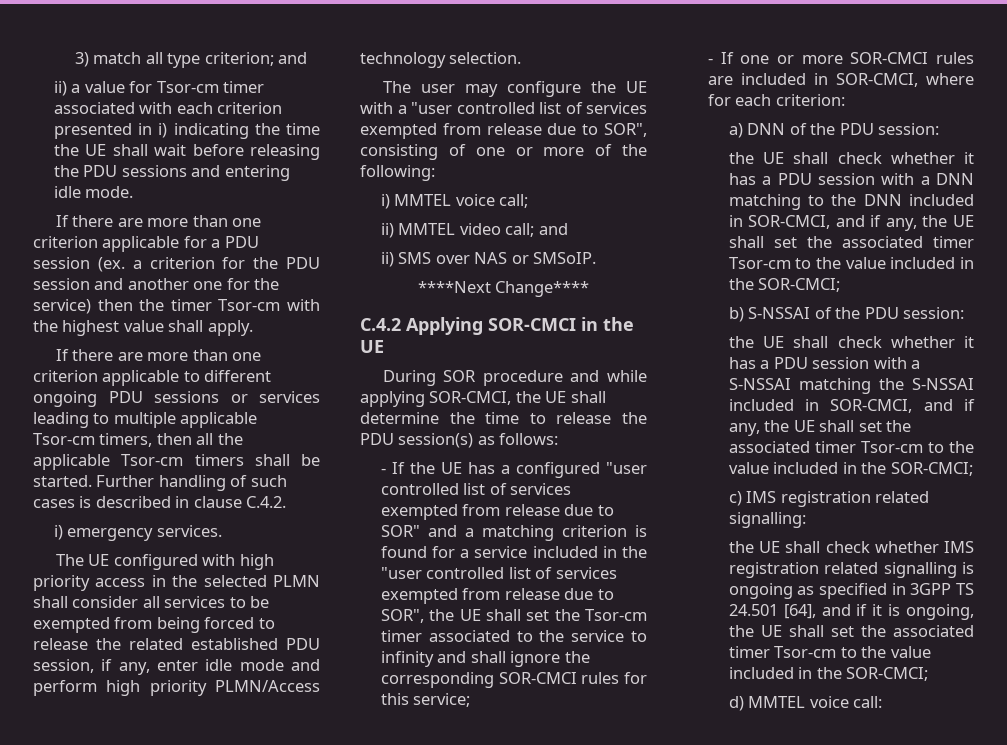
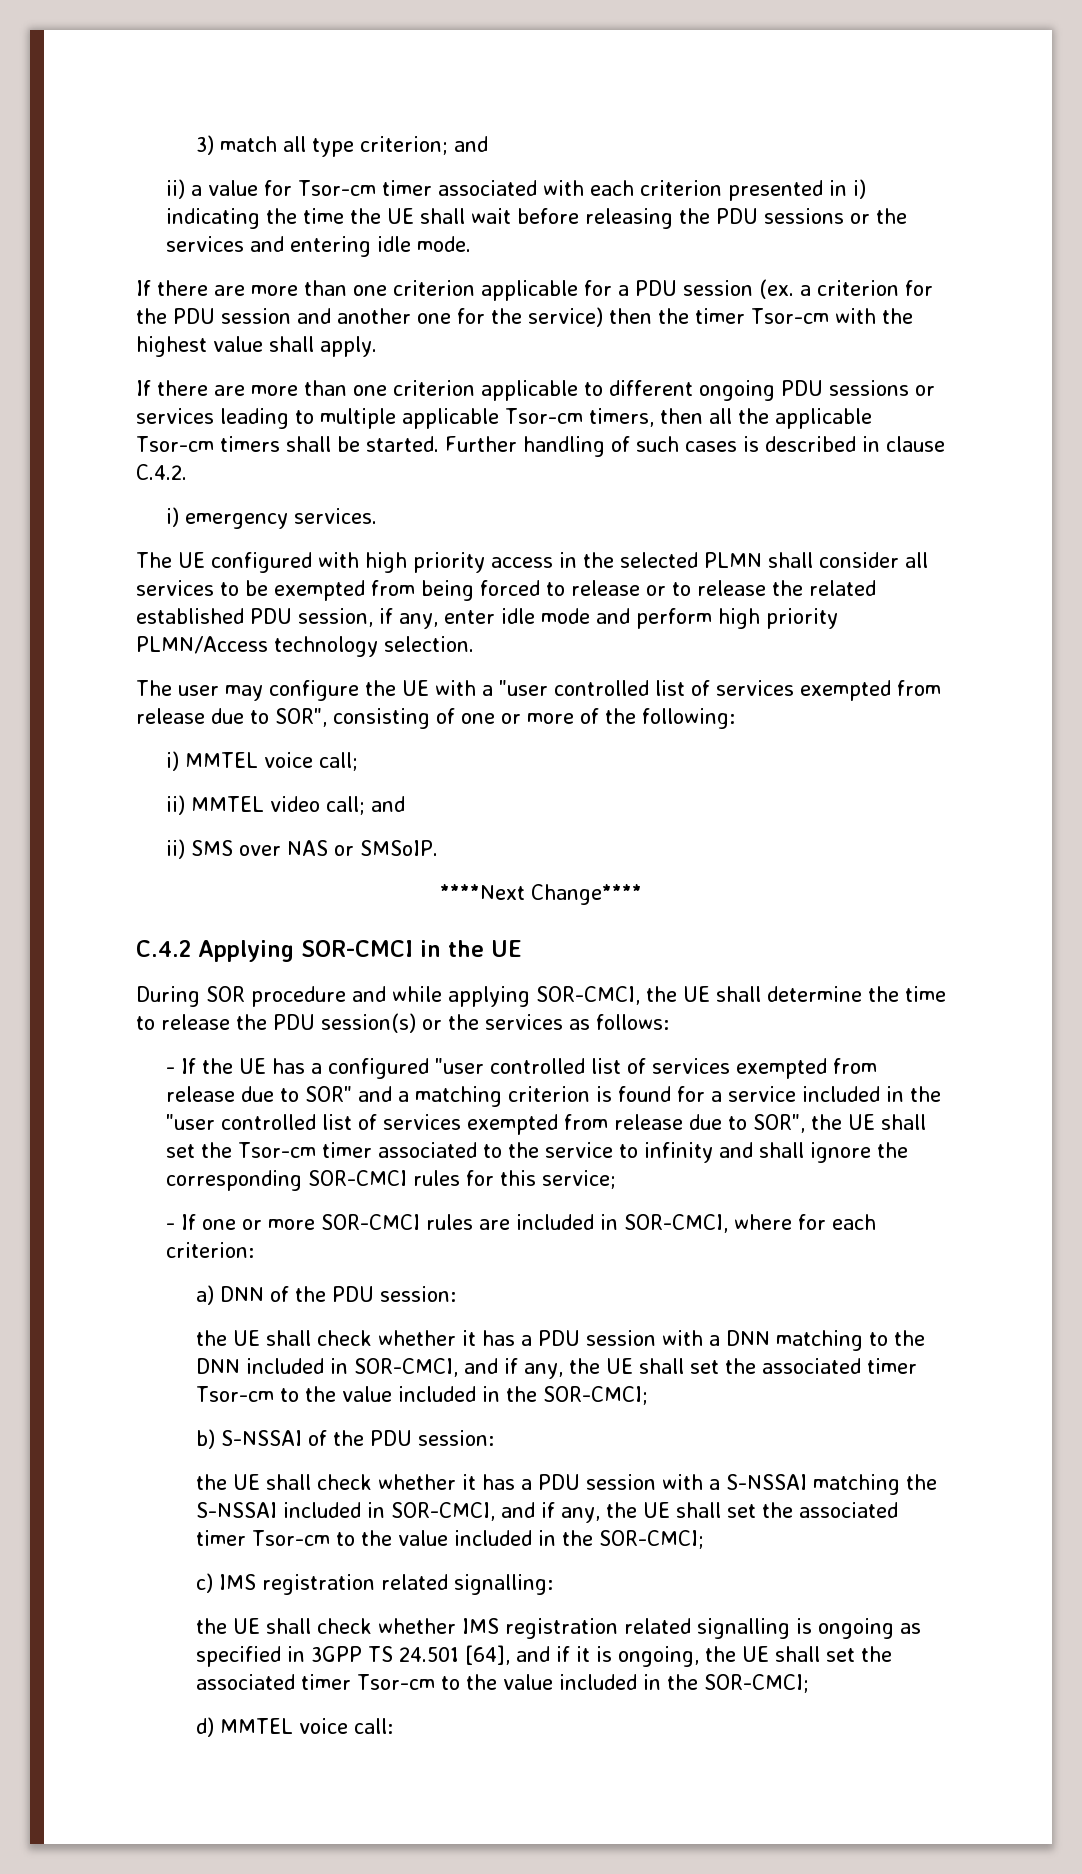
- ii) a value for Tsor-cm timer associated with each criterion presented in i) indicating the time the UE shall wait before releasing the PDU sessions and entering idle mode.
+ ii) a value for Tsor-cm timer associated with each criterion presented in i) indicating the time the UE shall wait before releasing the PDU sessions or the services and entering idle mode.
- The UE configured with high priority access in the selected PLMN shall consider all services to be exempted from being forced to release the related established PDU session, if any, enter idle mode and perform high priority PLMN/Access technology selection.
+ The UE configured with high priority access in the selected PLMN shall consider all services to be exempted from being forced to release or to release the related established PDU session, if any, enter idle mode and perform high priority PLMN/Access technology selection.
- During SOR procedure and while applying SOR-CMCI, the UE shall determine the time to release the PDU session(s) as follows:
+ During SOR procedure and while applying SOR-CMCI, the UE shall determine the time to release the PDU session(s) or the services as follows:

